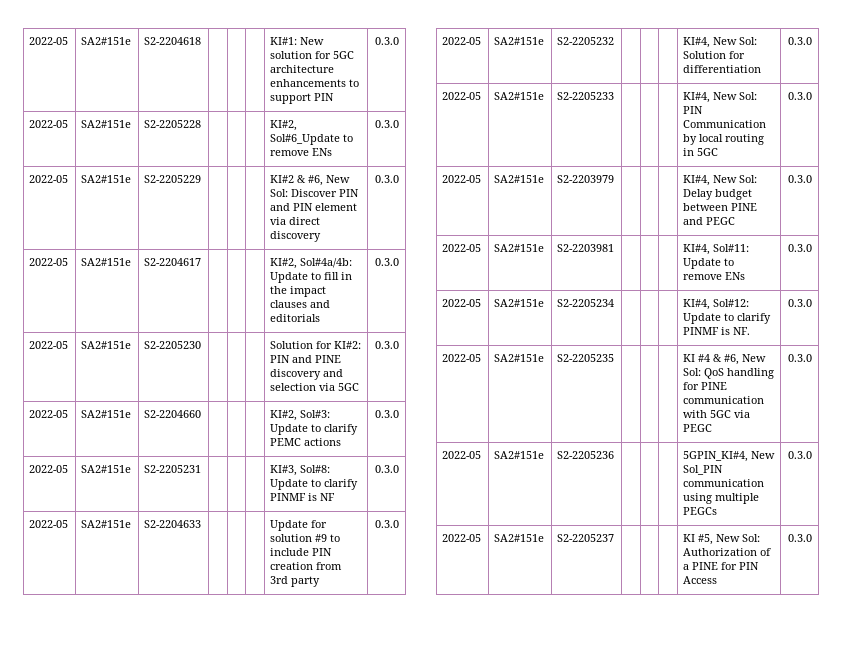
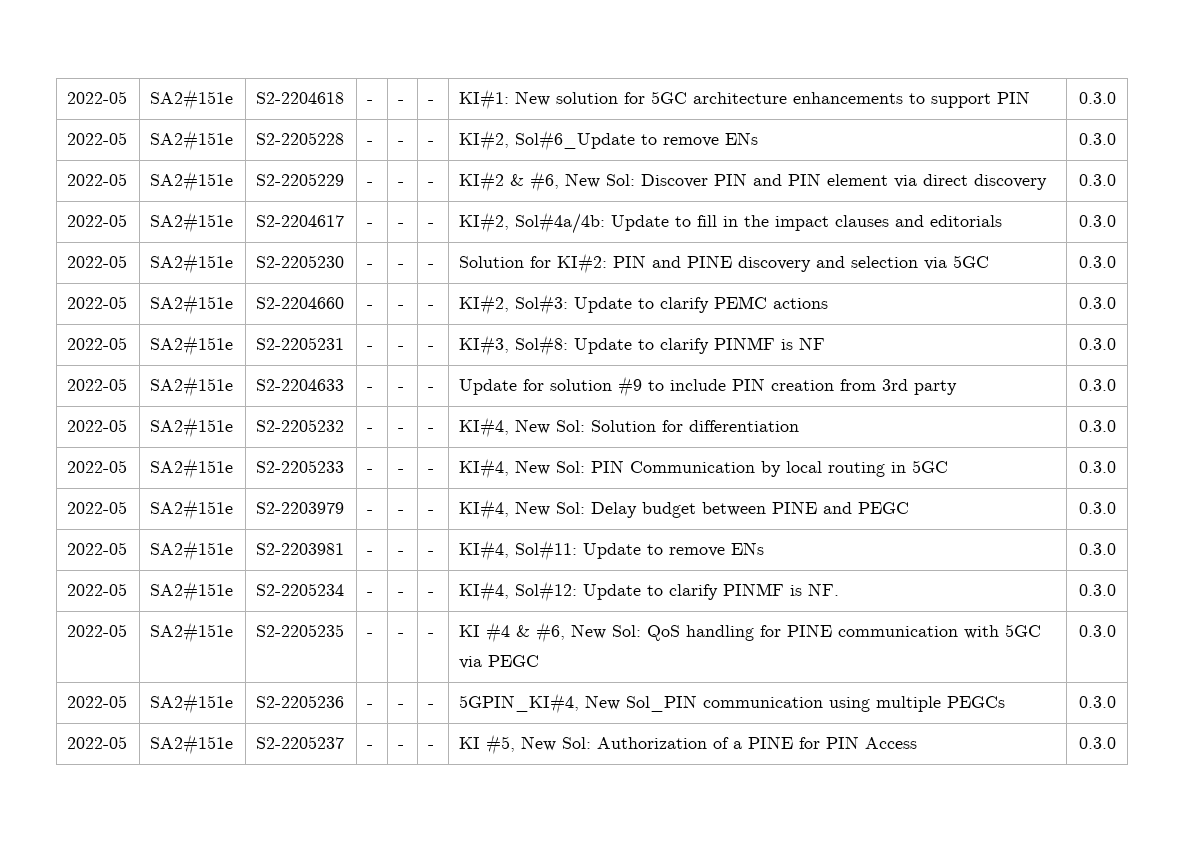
- 2022-05 | SA2#151e | S2-2204618 | | | | KI#1: New solution for 5GC architecture enhancements to support PIN | 0.3.0
+ 2022-05 | SA2#151e | S2-2204618 | - | - | - | KI#1: New solution for 5GC architecture enhancements to support PIN | 0.3.0
- 2022-05 | SA2#151e | S2-2205228 | | | | KI#2, Sol#6_Update to remove ENs | 0.3.0
+ 2022-05 | SA2#151e | S2-2205228 | - | - | - | KI#2, Sol#6_Update to remove ENs | 0.3.0
- 2022-05 | SA2#151e | S2-2205229 | | | | KI#2 & #6, New Sol: Discover PIN and PIN element via direct discovery | 0.3.0
+ 2022-05 | SA2#151e | S2-2205229 | - | - | - | KI#2 & #6, New Sol: Discover PIN and PIN element via direct discovery | 0.3.0
- 2022-05 | SA2#151e | S2-2204617 | | | | KI#2, Sol#4a/4b: Update to fill in the impact clauses and editorials | 0.3.0
+ 2022-05 | SA2#151e | S2-2204617 | - | - | - | KI#2, Sol#4a/4b: Update to fill in the impact clauses and editorials | 0.3.0
- 2022-05 | SA2#151e | S2-2205230 | | | | Solution for KI#2: PIN and PINE discovery and selection via 5GC | 0.3.0
+ 2022-05 | SA2#151e | S2-2205230 | - | - | - | Solution for KI#2: PIN and PINE discovery and selection via 5GC | 0.3.0
- 2022-05 | SA2#151e | S2-2204660 | | | | KI#2, Sol#3: Update to clarify PEMC actions | 0.3.0
+ 2022-05 | SA2#151e | S2-2204660 | - | - | - | KI#2, Sol#3: Update to clarify PEMC actions | 0.3.0
- 2022-05 | SA2#151e | S2-2205231 | | | | KI#3, Sol#8: Update to clarify PINMF is NF | 0.3.0
+ 2022-05 | SA2#151e | S2-2205231 | - | - | - | KI#3, Sol#8: Update to clarify PINMF is NF | 0.3.0
- 2022-05 | SA2#151e | S2-2204633 | | | | Update for solution #9 to include PIN creation from 3rd party | 0.3.0
+ 2022-05 | SA2#151e | S2-2204633 | - | - | - | Update for solution #9 to include PIN creation from 3rd party | 0.3.0
- 2022-05 | SA2#151e | S2-2205232 | | | | KI#4, New Sol: Solution for differentiation | 0.3.0
+ 2022-05 | SA2#151e | S2-2205232 | - | - | - | KI#4, New Sol: Solution for differentiation | 0.3.0
- 2022-05 | SA2#151e | S2-2205233 | | | | KI#4, New Sol: PIN Communication by local routing in 5GC | 0.3.0
+ 2022-05 | SA2#151e | S2-2205233 | - | - | - | KI#4, New Sol: PIN Communication by local routing in 5GC | 0.3.0
- 2022-05 | SA2#151e | S2-2203979 | | | | KI#4, New Sol: Delay budget between PINE and PEGC | 0.3.0
+ 2022-05 | SA2#151e | S2-2203979 | - | - | - | KI#4, New Sol: Delay budget between PINE and PEGC | 0.3.0
- 2022-05 | SA2#151e | S2-2203981 | | | | KI#4, Sol#11: Update to remove ENs | 0.3.0
+ 2022-05 | SA2#151e | S2-2203981 | - | - | - | KI#4, Sol#11: Update to remove ENs | 0.3.0
- 2022-05 | SA2#151e | S2-2205234 | | | | KI#4, Sol#12: Update to clarify PINMF is NF. | 0.3.0
+ 2022-05 | SA2#151e | S2-2205234 | - | - | - | KI#4, Sol#12: Update to clarify PINMF is NF. | 0.3.0
- 2022-05 | SA2#151e | S2-2205235 | | | | KI #4 & #6, New Sol: QoS handling for PINE communication with 5GC via PEGC | 0.3.0
+ 2022-05 | SA2#151e | S2-2205235 | - | - | - | KI #4 & #6, New Sol: QoS handling for PINE communication with 5GC via PEGC | 0.3.0
- 2022-05 | SA2#151e | S2-2205236 | | | | 5GPIN_KI#4, New Sol_PIN communication using multiple PEGCs | 0.3.0
+ 2022-05 | SA2#151e | S2-2205236 | - | - | - | 5GPIN_KI#4, New Sol_PIN communication using multiple PEGCs | 0.3.0
- 2022-05 | SA2#151e | S2-2205237 | | | | KI #5, New Sol: Authorization of a PINE for PIN Access | 0.3.0
+ 2022-05 | SA2#151e | S2-2205237 | - | - | - | KI #5, New Sol: Authorization of a PINE for PIN Access | 0.3.0

